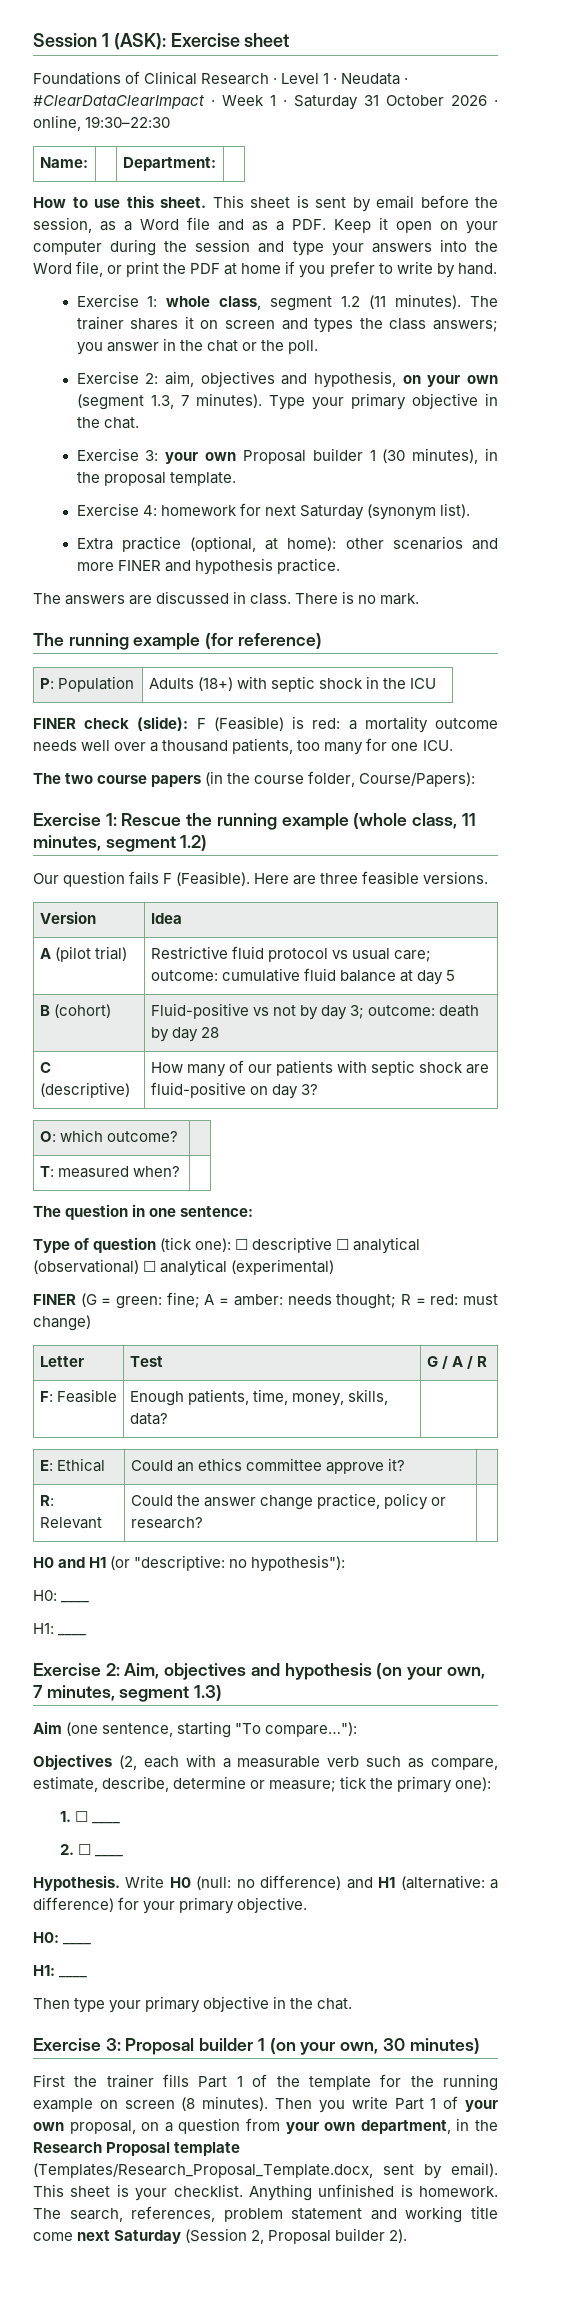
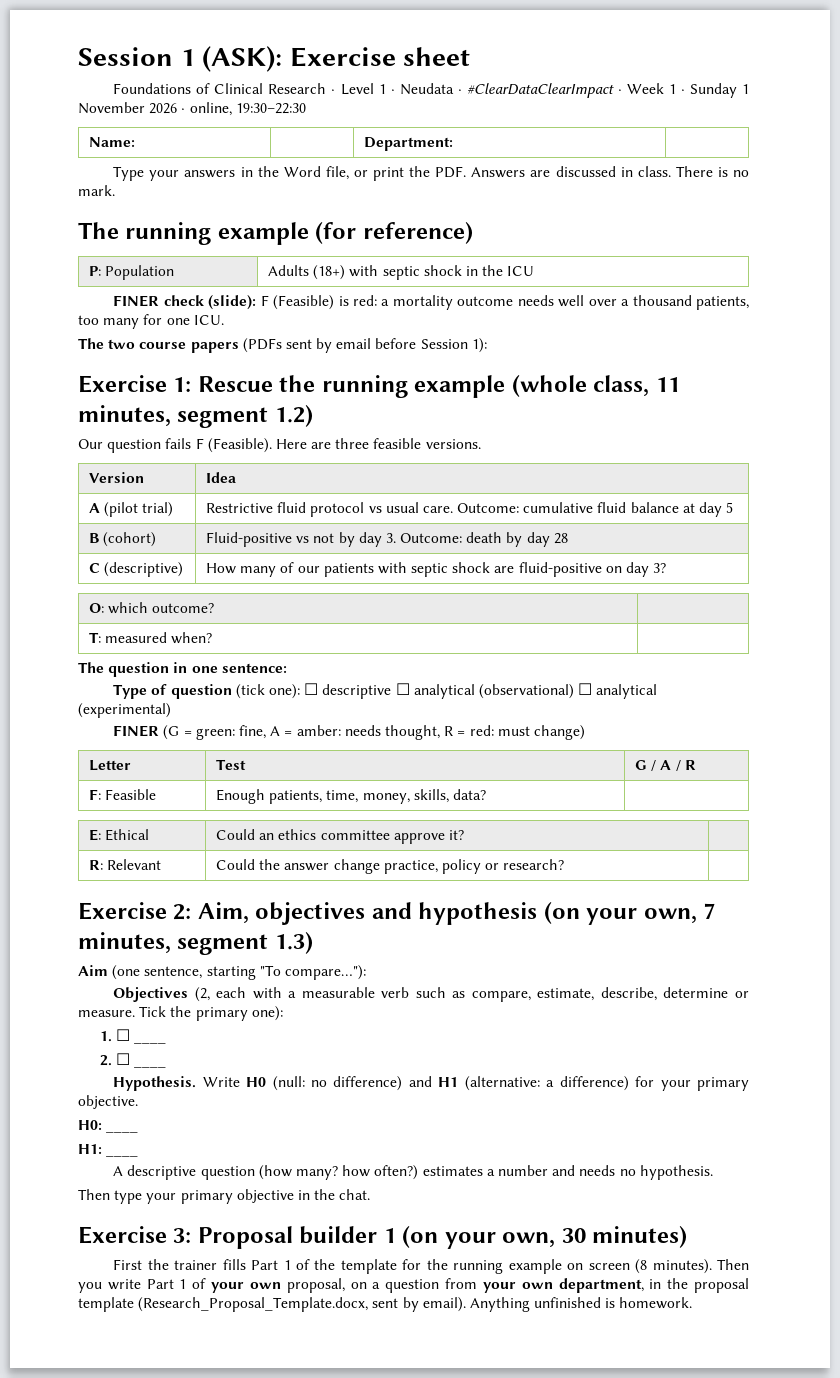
- Foundations of Clinical Research · Level 1 · Neudata · #ClearDataClearImpact · Week 1 · Saturday 31 October 2026 · online, 19:30–22:30
+ Foundations of Clinical Research · Level 1 · Neudata · #ClearDataClearImpact · Week 1 · Sunday 1 November 2026 · online, 19:30–22:30
- How to use this sheet. This sheet is sent by email before the session, as a Word file and as a PDF. Keep it open on your computer during the session and type your answers into the Word file, or print the PDF at home if you prefer to write by hand.
- Exercise 1: whole class, segment 1.2 (11 minutes). The trainer shares it on screen and types the class answers; you answer in the chat or the poll.
- Exercise 2: aim, objectives and hypothesis, on your own (segment 1.3, 7 minutes). Type your primary objective in the chat.
- Exercise 3: your own Proposal builder 1 (30 minutes), in the proposal template.
- Exercise 4: homework for next Saturday (synonym list).
- Extra practice (optional, at home): other scenarios and more FINER and hypothesis practice.
- The answers are discussed in class.
+ Type your answers in the Word file, or print the PDF. Answers are discussed in class.
- The two course papers (in the course folder, Course/Papers):
+ The two course papers (PDFs sent by email before Session 1):
- A (pilot trial) | Restrictive fluid protocol vs usual care; outcome: cumulative fluid balance at day 5
+ A (pilot trial) | Restrictive fluid protocol vs usual care. Outcome: cumulative fluid balance at day 5
- B (cohort) | Fluid-positive vs not by day 3; outcome: death by day 28
+ B (cohort) | Fluid-positive vs not by day 3. Outcome: death by day 28
- FINER (G = green: fine; A = amber: needs thought; R = red: must change)
+ FINER (G = green: fine, A = amber: needs thought, R = red: must change)
- H0 and H1 (or "descriptive: no hypothesis"):
- H0: ____
- H1: ____
- Objectives (2, each with a measurable verb such as compare, estimate, describe, determine or measure; tick the primary one):
+ Objectives (2, each with a measurable verb such as compare, estimate, describe, determine or measure. Tick the primary one):
+ A descriptive question (how many? how often?) estimates a number and needs no hypothesis.
- Then you write Part 1 of your own proposal, on a question from your own department, in the Research Proposal template (Templates/Research_Proposal_Template.docx, sent by email). This sheet is your checklist. Anything unfinished is homework. The search, references, problem statement and working title come next Saturday (Session 2, Proposal builder 2).
+ Then you write Part 1 of your own proposal, on a question from your own department, in the proposal template (Research_Proposal_Template.docx, sent by email). Anything unfinished is homework.

